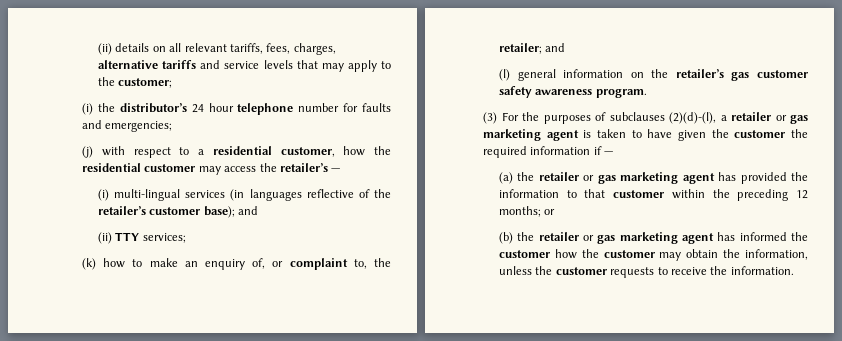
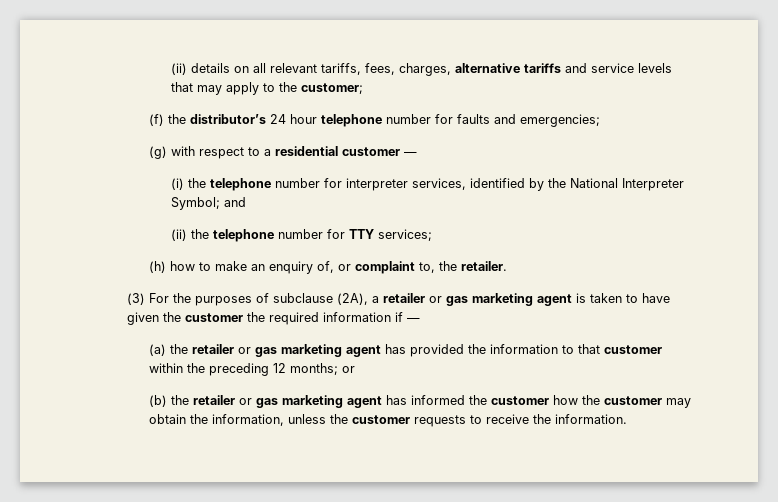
- (i) the distributor’s 24 hour telephone number for faults and emergencies;
+ (f) the distributor’s 24 hour telephone number for faults and emergencies;
- (j) with respect to a residential customer, how the residential customer may access the retailer’s —
- (i) multi-lingual services (in languages reflective of the retailer’s customer base); and
- (ii) TTY services;
+ (g) with respect to a residential customer —
+ (i) the telephone number for interpreter services, identified by the National Interpreter Symbol; and
+ (ii) the telephone number for TTY services;
- (k) how to make an enquiry of, or complaint to, the retailer; and
- (l) general information on the retailer’s gas customer safety awareness program.
+ (h) how to make an enquiry of, or complaint to, the retailer.
- (3) For the purposes of subclauses (2)(d)-(l), a retailer or gas marketing agent is taken to have given the customer the required information if —
+ (3) For the purposes of subclause (2A), a retailer or gas marketing agent is taken to have given the customer the required information if —

